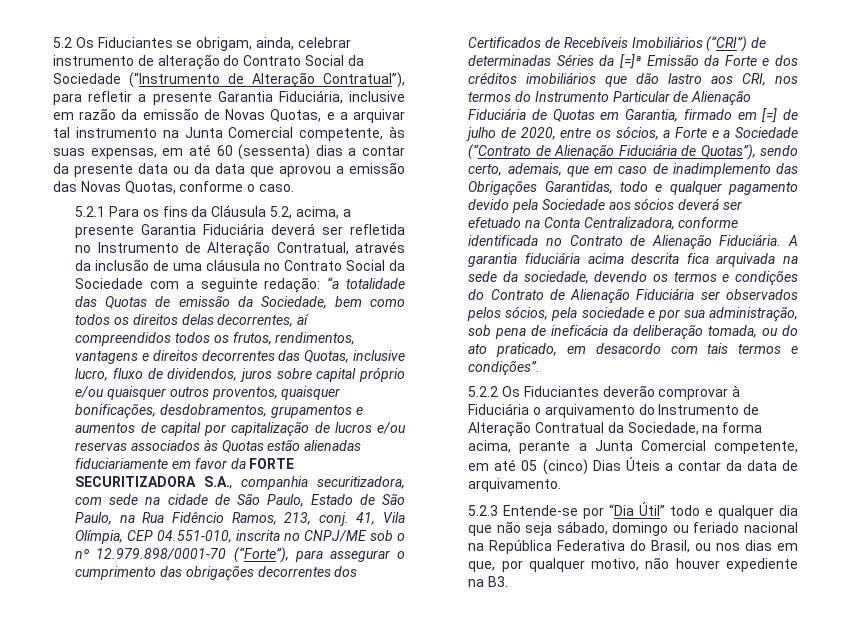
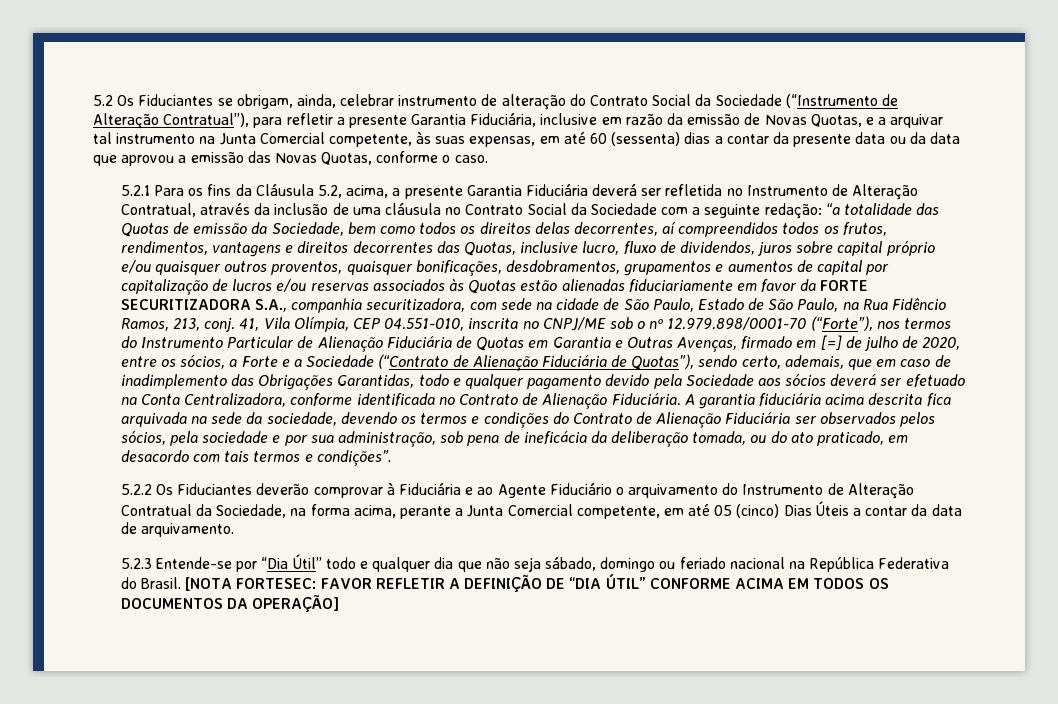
- 41, Vila Olímpia, CEP 04.551-010, inscrita no CNPJ/ME sob o nº 12.979.898/0001-70 (“Forte”), para assegurar o cumprimento das obrigações decorrentes dos Certificados de Recebíveis Imobiliários (“CRI”) de determinadas Séries da [=]ª Emissão da Forte e dos créditos imobiliários que dão lastro aos CRI, nos termos do Instrumento Particular de Alienação Fiduciária de Quotas em Garantia, firmado em [=] de julho de 2020, entre os sócios, a Forte e a Sociedade (“Contrato de Alienação Fiduciária de Quotas”), sendo certo, ademais, que em caso de inadimplemento das Obrigações Garantidas, todo e qualquer pagamento devido pela Sociedade aos sócios deverá ser efetuado na Conta Centralizadora, conforme identificada no Contrato de Alienação Fiduciária.
+ 41, Vila Olímpia, CEP 04.551-010, inscrita no CNPJ/ME sob o nº 12.979.898/0001-70 (“Forte”), nos termos do Instrumento Particular de Alienação Fiduciária de Quotas em Garantia e Outras Avenças, firmado em [=] de julho de 2020, entre os sócios, a Forte e a Sociedade (“Contrato de Alienação Fiduciária de Quotas”), sendo certo, ademais, que em caso de inadimplemento das Obrigações Garantidas, todo e qualquer pagamento devido pela Sociedade aos sócios deverá ser efetuado na Conta Centralizadora, conforme identificada no Contrato de Alienação Fiduciária.
- 5.2.2 Os Fiduciantes deverão comprovar à Fiduciária o arquivamento do Instrumento de Alteração Contratual da Sociedade, na forma acima, perante a Junta Comercial competente, em até 05 (cinco) Dias Úteis a contar da data de arquivamento.
+ 5.2.2 Os Fiduciantes deverão comprovar à Fiduciária e ao Agente Fiduciário o arquivamento do Instrumento de Alteração Contratual da Sociedade, na forma acima, perante a Junta Comercial competente, em até 05 (cinco) Dias Úteis a contar da data de arquivamento.
- 5.2.3 Entende-se por “Dia Útil” todo e qualquer dia que não seja sábado, domingo ou feriado nacional na República Federativa do Brasil, ou nos dias em que, por qualquer motivo, não houver expediente na B3.
+ 5.2.3 Entende-se por “Dia Útil” todo e qualquer dia que não seja sábado, domingo ou feriado nacional na República Federativa do Brasil. [NOTA FORTESEC: FAVOR REFLETIR A DEFINIÇÃO DE “DIA ÚTIL” CONFORME ACIMA EM TODOS OS DOCUMENTOS DA OPERAÇÃO]

